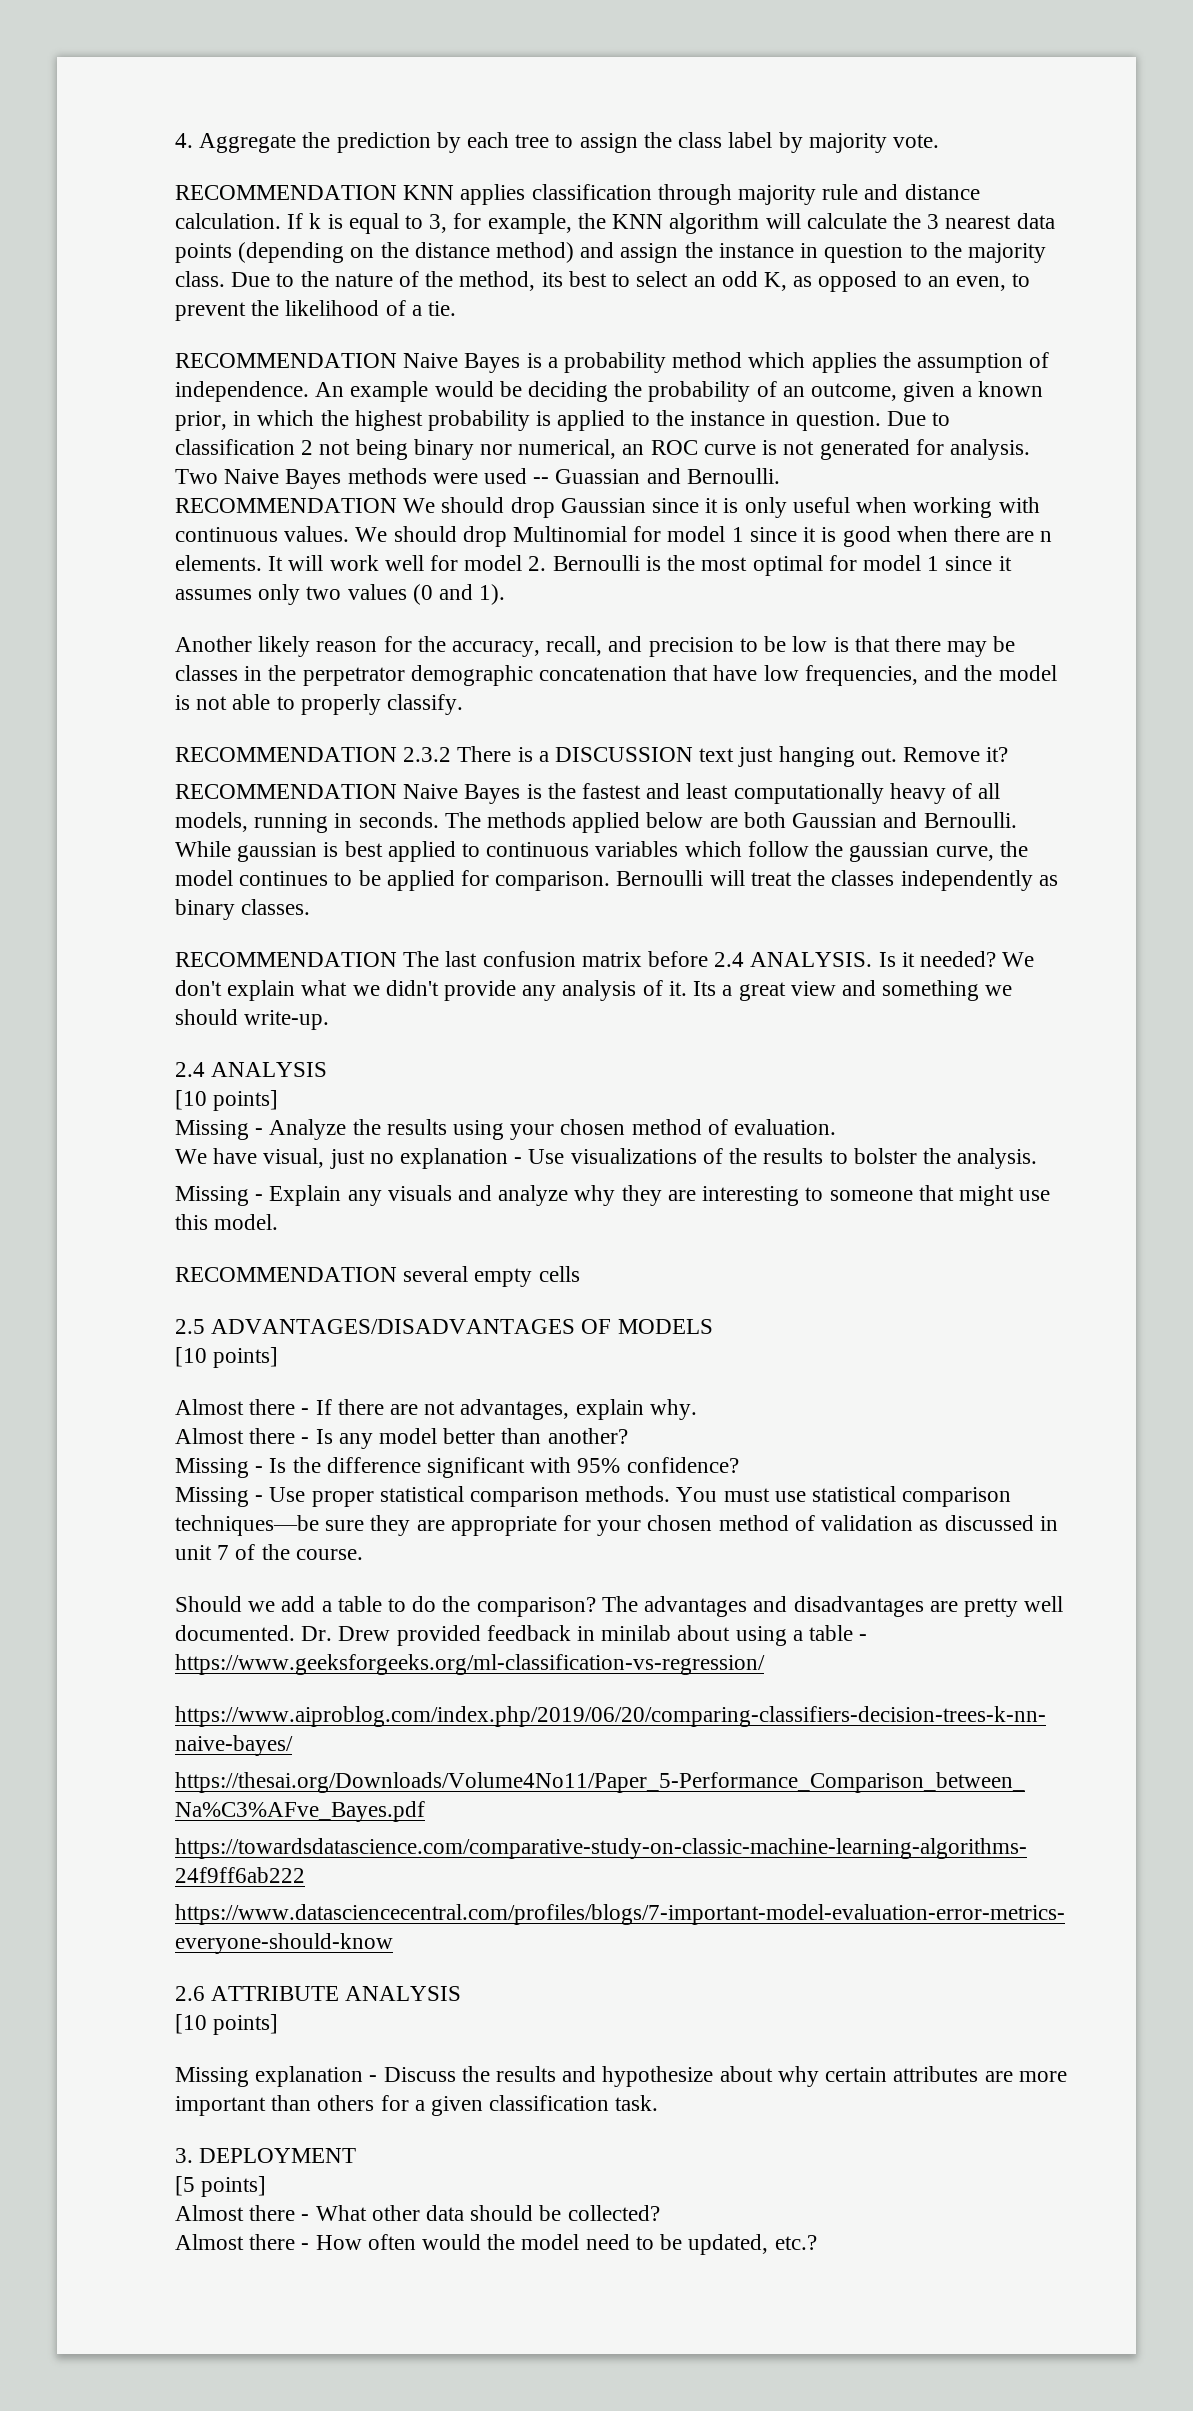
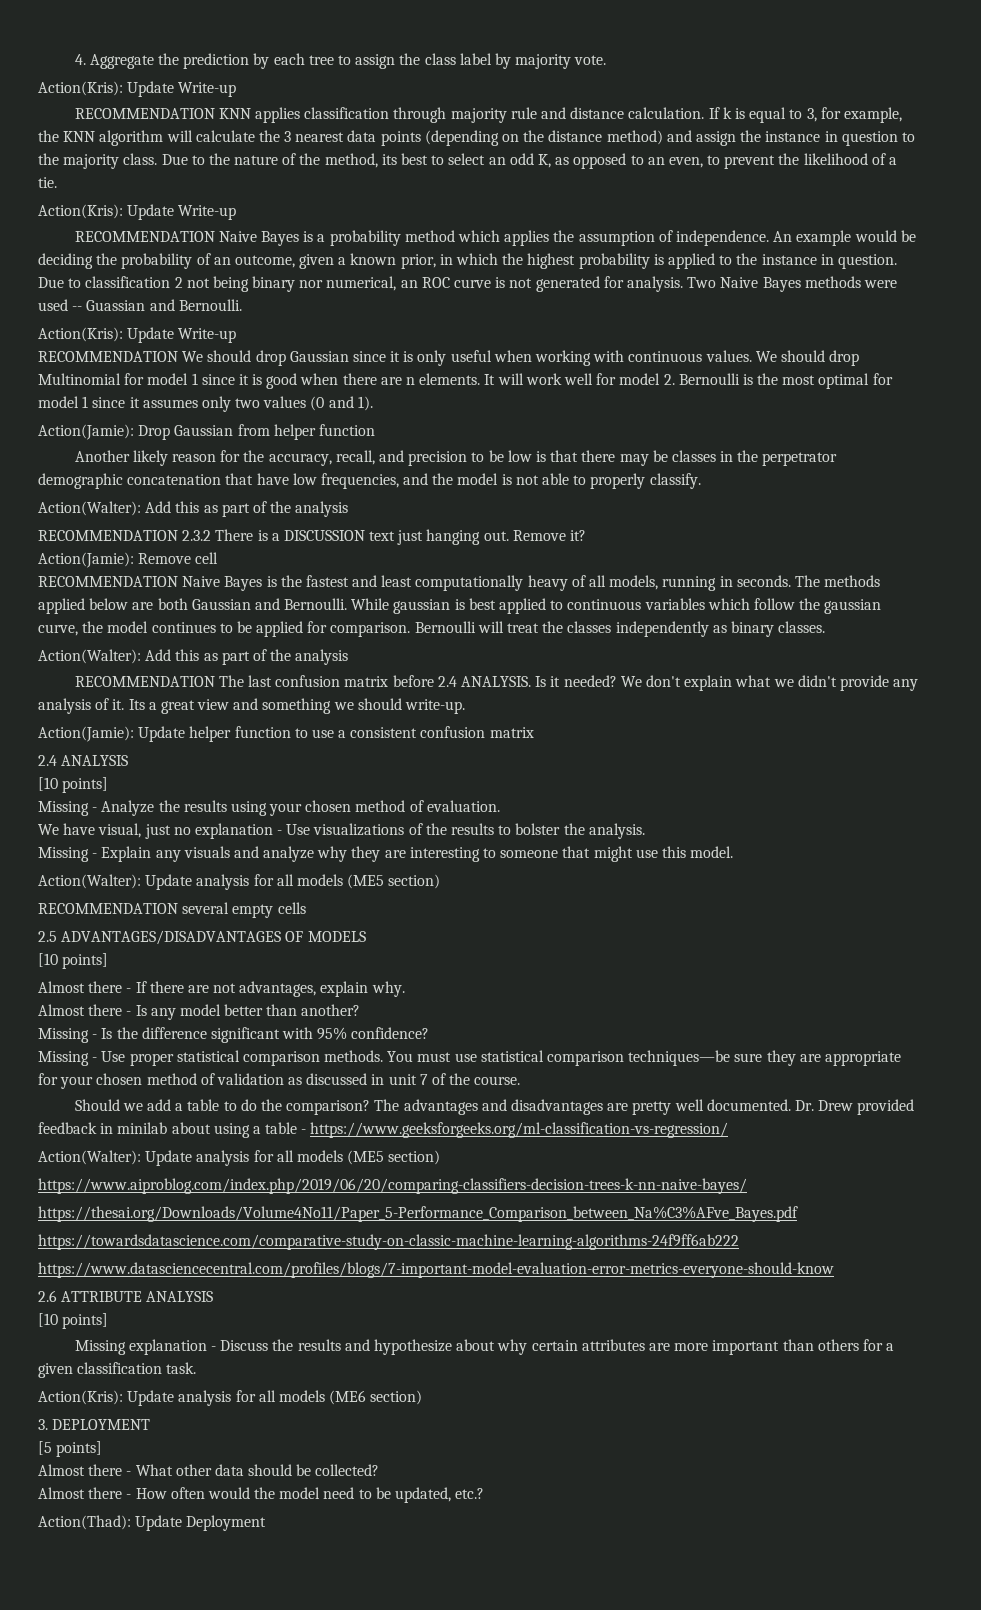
  4. Aggregate the prediction by each tree to assign the class label by majority vote.
+ Action(Kris): Update Write-up
  Due to the nature of the method, its best to select an odd K, as opposed to an even, to prevent the likelihood of a tie.
+ Action(Kris): Update Write-up
  Two Naive Bayes methods were used -- Guassian and Bernoulli.
+ Action(Kris): Update Write-up
+ Action(Jamie): Drop Gaussian from helper function
  Another likely reason for the accuracy, recall, and precision to be low is that there may be classes in the perpetrator demographic concatenation that have low frequencies, and the model is not able to properly classify.
+ Action(Walter): Add this as part of the analysis
+ Action(Jamie): Remove cell
  Bernoulli will treat the classes independently as binary classes.
+ Action(Walter): Add this as part of the analysis
+ Action(Jamie): Update helper function to use a consistent confusion matrix
  Missing - Explain any visuals and analyze why they are interesting to someone that might use this model.
+ Action(Walter): Update analysis for all models (ME5 section)
  Dr. Drew provided feedback in minilab about using a table - https://www.geeksforgeeks.org/ml-classification-vs-regression/
+ Action(Walter): Update analysis for all models (ME5 section)
+ Action(Kris): Update analysis for all models (ME6 section)
+ Action(Thad): Update Deployment

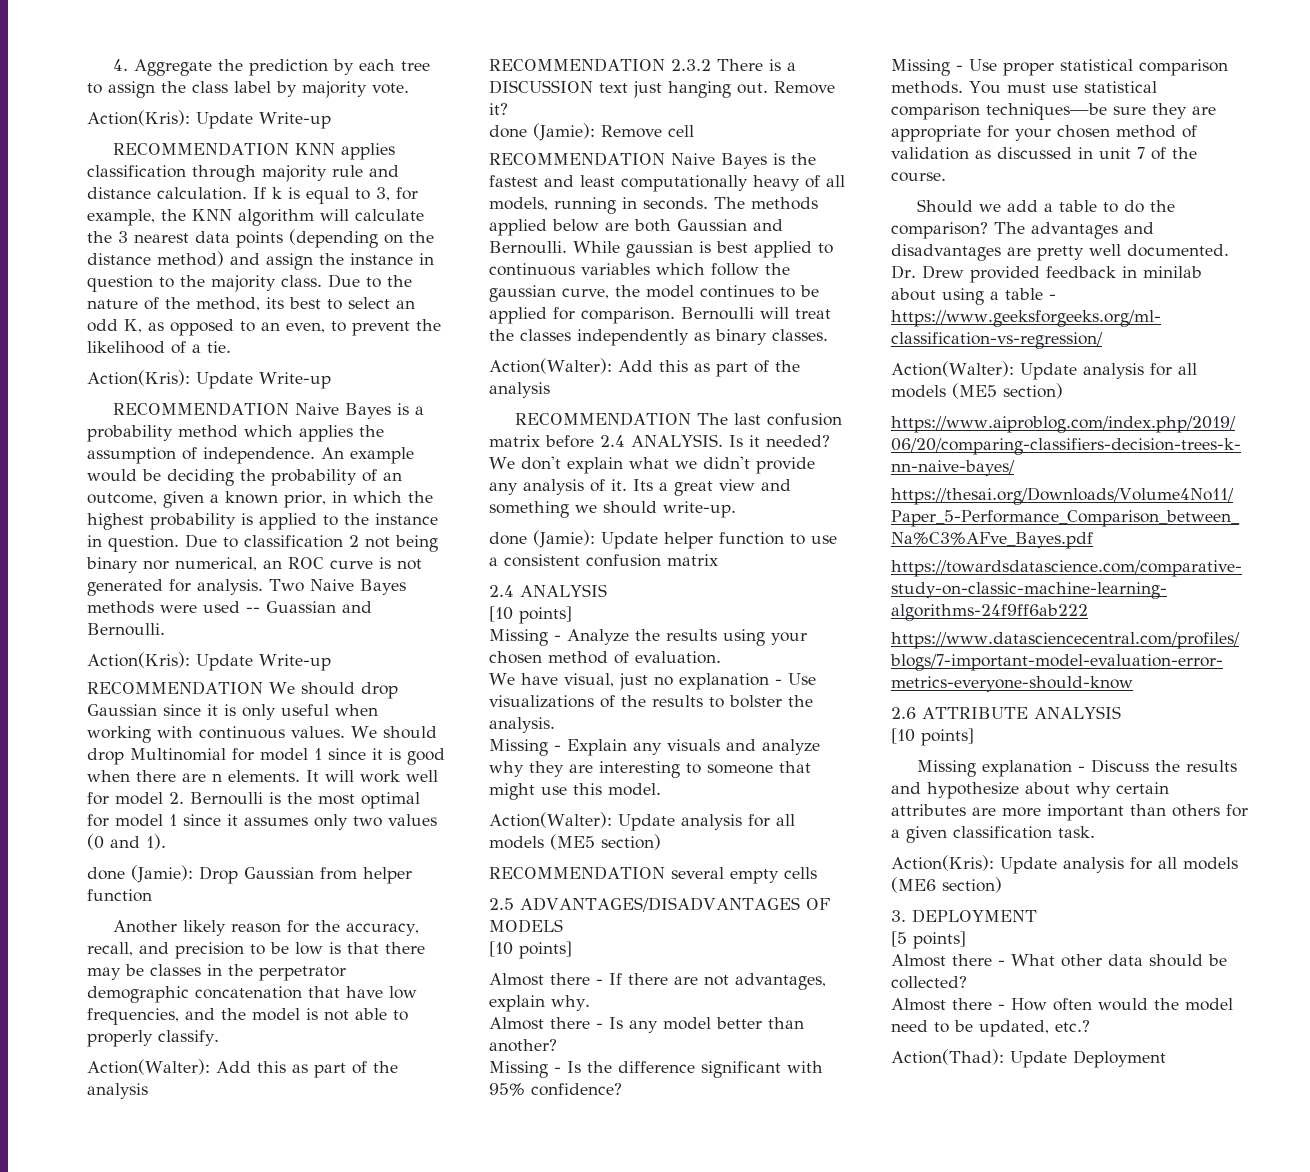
- Action(Jamie): Drop Gaussian from helper function
+ done (Jamie): Drop Gaussian from helper function
- Action(Jamie): Remove cell
+ done (Jamie): Remove cell
- Action(Jamie): Update helper function to use a consistent confusion matrix
+ done (Jamie): Update helper function to use a consistent confusion matrix

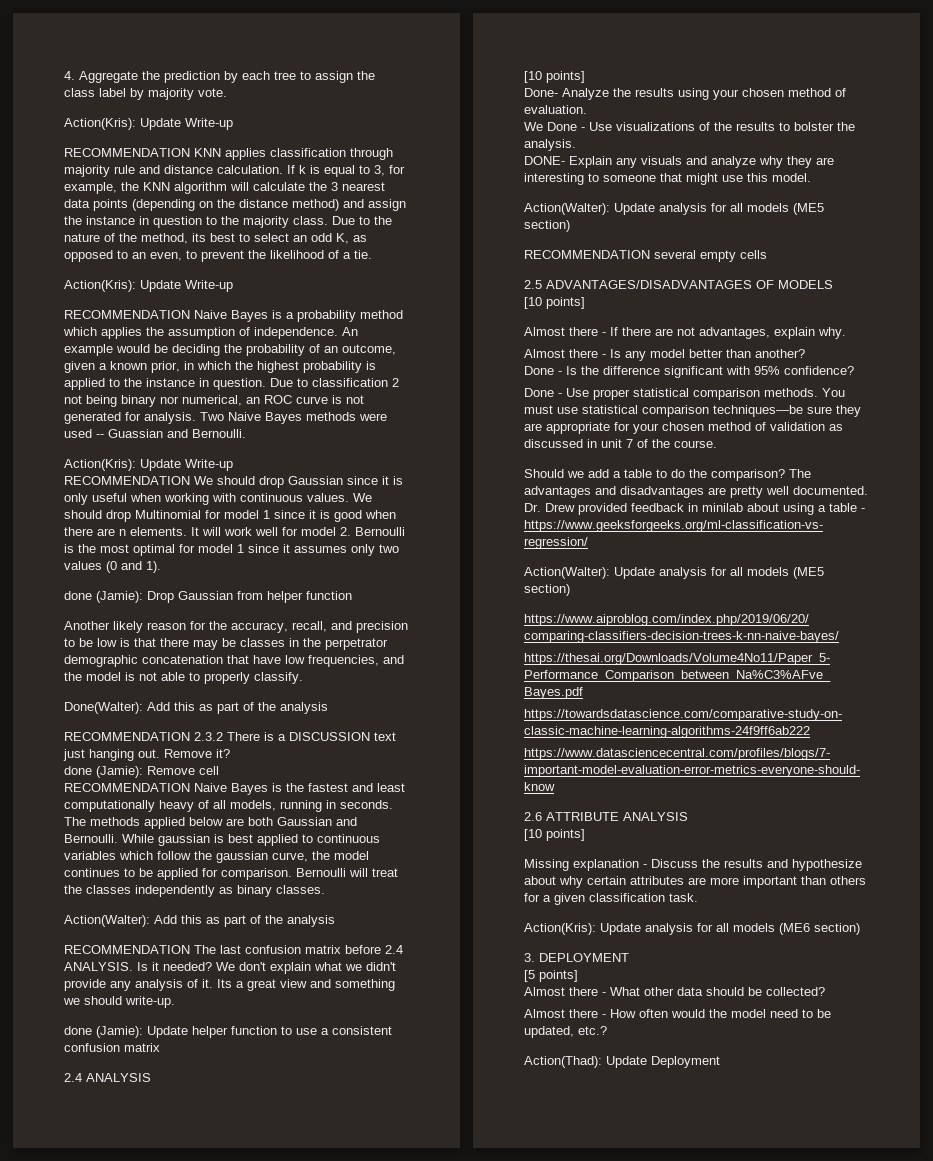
  Another likely reason for the accuracy, recall, and precision to be low is that there may be classes in the perpetrator demographic concatenation that have low frequencies, and the model is not able to properly classify.
- Action(Walter): Add this as part of the analysis
+ Done(Walter): Add this as part of the analysis
- Missing - Analyze the results using your chosen method of evaluation.
+ Done- Analyze the results using your chosen method of evaluation.
- We have visual, just no explanation - Use visualizations of the results to bolster the analysis.
+ We Done - Use visualizations of the results to bolster the analysis.
- Missing - Explain any visuals and analyze why they are interesting to someone that might use this model.
+ DONE- Explain any visuals and analyze why they are interesting to someone that might use this model.
- Missing - Is the difference significant with 95% confidence?
+ Done - Is the difference significant with 95% confidence?
- Missing - Use proper statistical comparison methods.
+ Done - Use proper statistical comparison methods.

